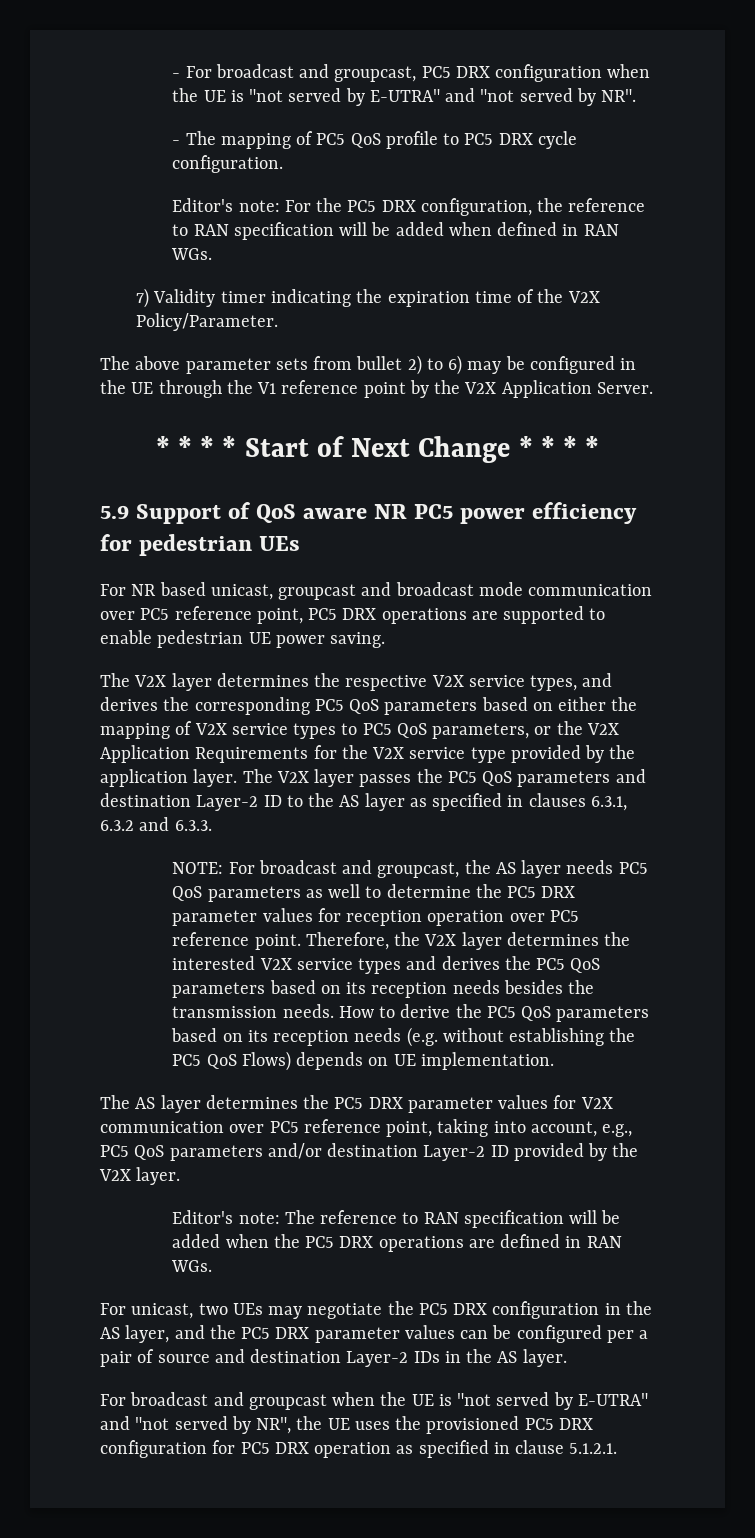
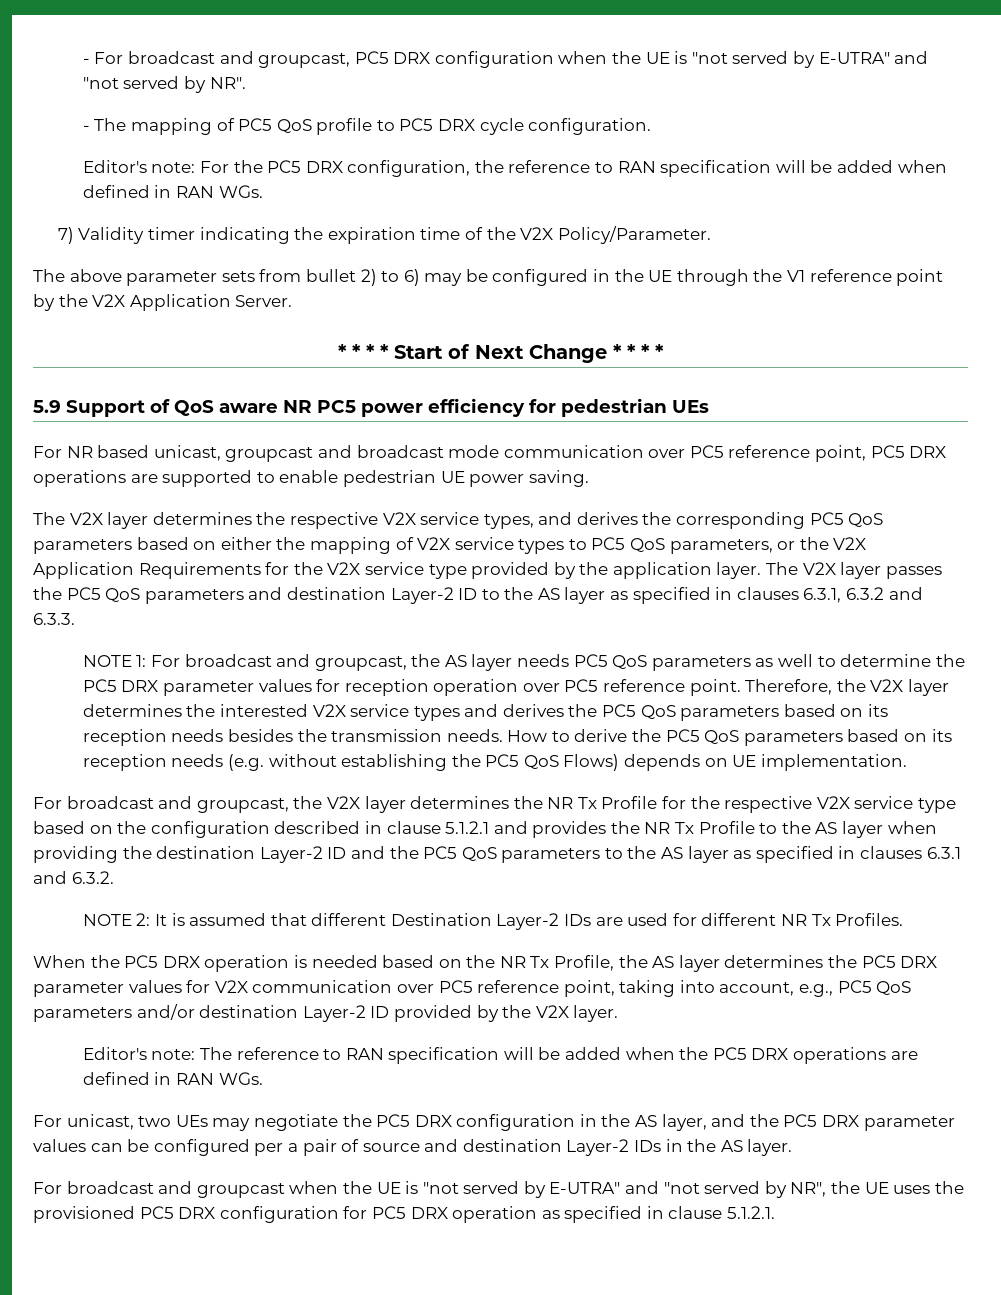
- NOTE: For broadcast and groupcast, the AS layer needs PC5 QoS parameters as well to determine the PC5 DRX parameter values for reception operation over PC5 reference point.
+ NOTE 1: For broadcast and groupcast, the AS layer needs PC5 QoS parameters as well to determine the PC5 DRX parameter values for reception operation over PC5 reference point.
- The AS layer determines the PC5 DRX parameter values for V2X communication over PC5 reference point, taking into account, e.g., PC5 QoS parameters and/or destination Layer-2 ID provided by the V2X layer.
+ For broadcast and groupcast, the V2X layer determines the NR Tx Profile for the respective V2X service type based on the configuration described in clause 5.1.2.1 and provides the NR Tx Profile to the AS layer when providing the destination Layer-2 ID and the PC5 QoS parameters to the AS layer as specified in clauses 6.3.1 and 6.3.2.
+ NOTE 2: It is assumed that different Destination Layer-2 IDs are used for different NR Tx Profiles.
+ When the PC5 DRX operation is needed based on the NR Tx Profile, the AS layer determines the PC5 DRX parameter values for V2X communication over PC5 reference point, taking into account, e.g., PC5 QoS parameters and/or destination Layer-2 ID provided by the V2X layer.

